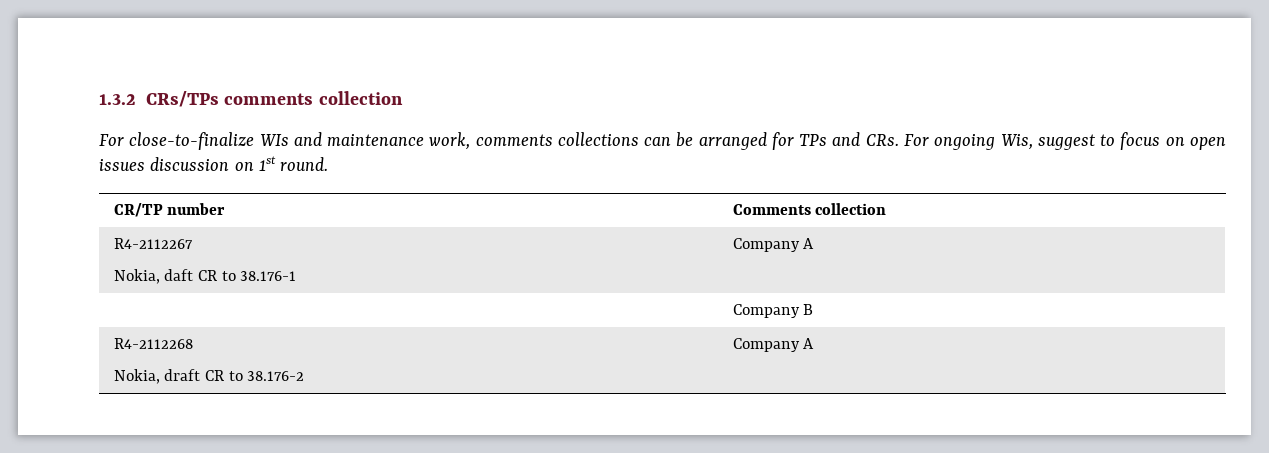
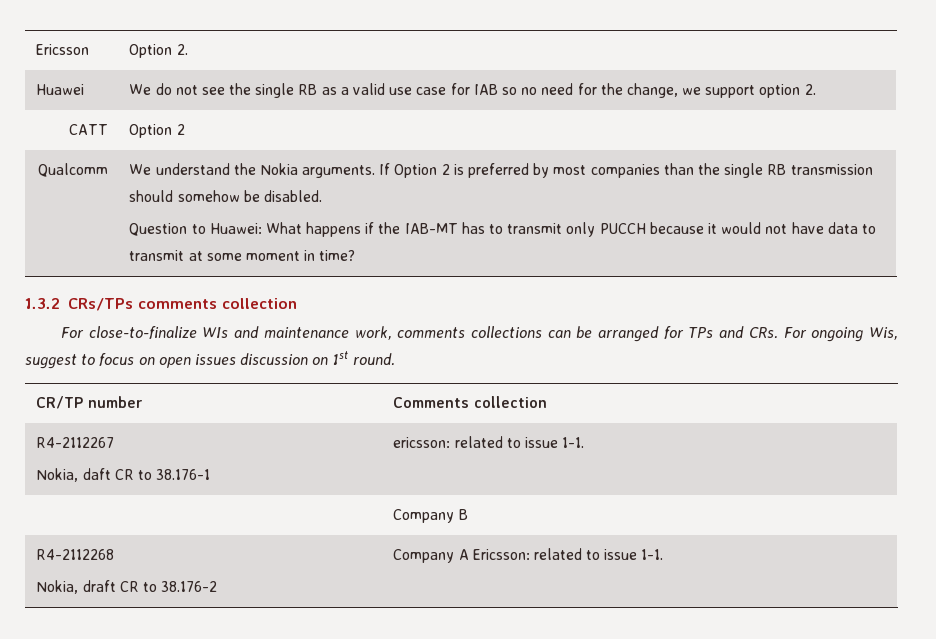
+ Ericsson | Option 2.
+ Huawei | We do not see the single RB as a valid use case for IAB so no need for the change, we support option 2.
+ CATT | Option 2
+ Qualcomm | We understand the Nokia arguments. If Option 2 is preferred by most companies than the single RB transmission should somehow be disabled.
+ Question to Huawei: What happens if the IAB-MT has to transmit only PUCCH because it would not have data to transmit at some moment in time?
  R4-2112267
- Nokia, daft CR to 38.176-1 | Company A
+ Nokia, daft CR to 38.176-1 | ericsson: related to issue 1-1.
  R4-2112268
- Nokia, draft CR to 38.176-2 | Company A
+ Nokia, draft CR to 38.176-2 | Company A Ericsson: related to issue 1-1.

